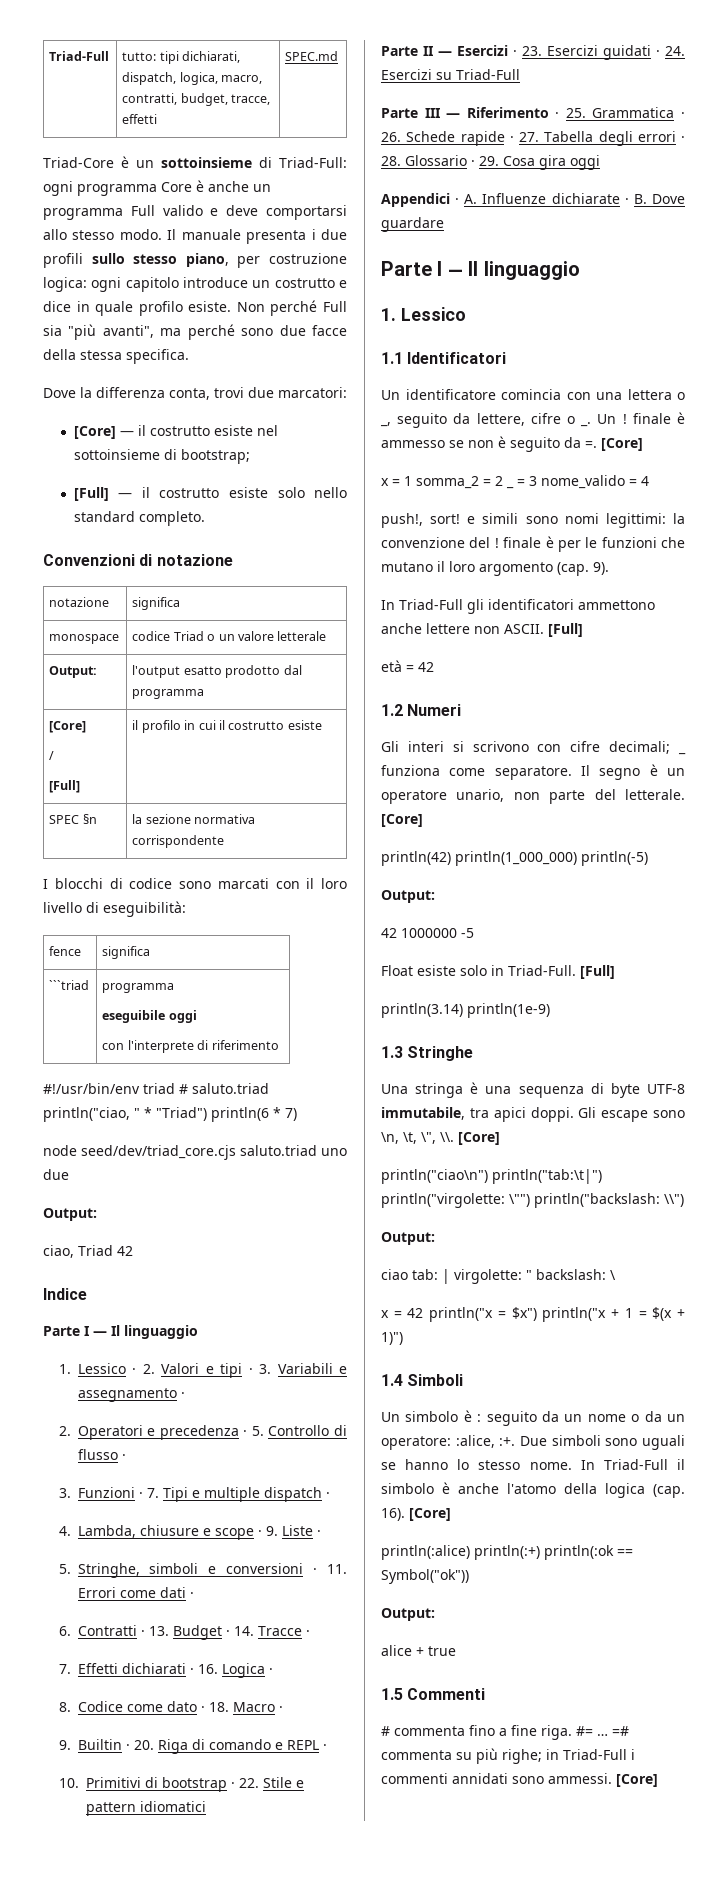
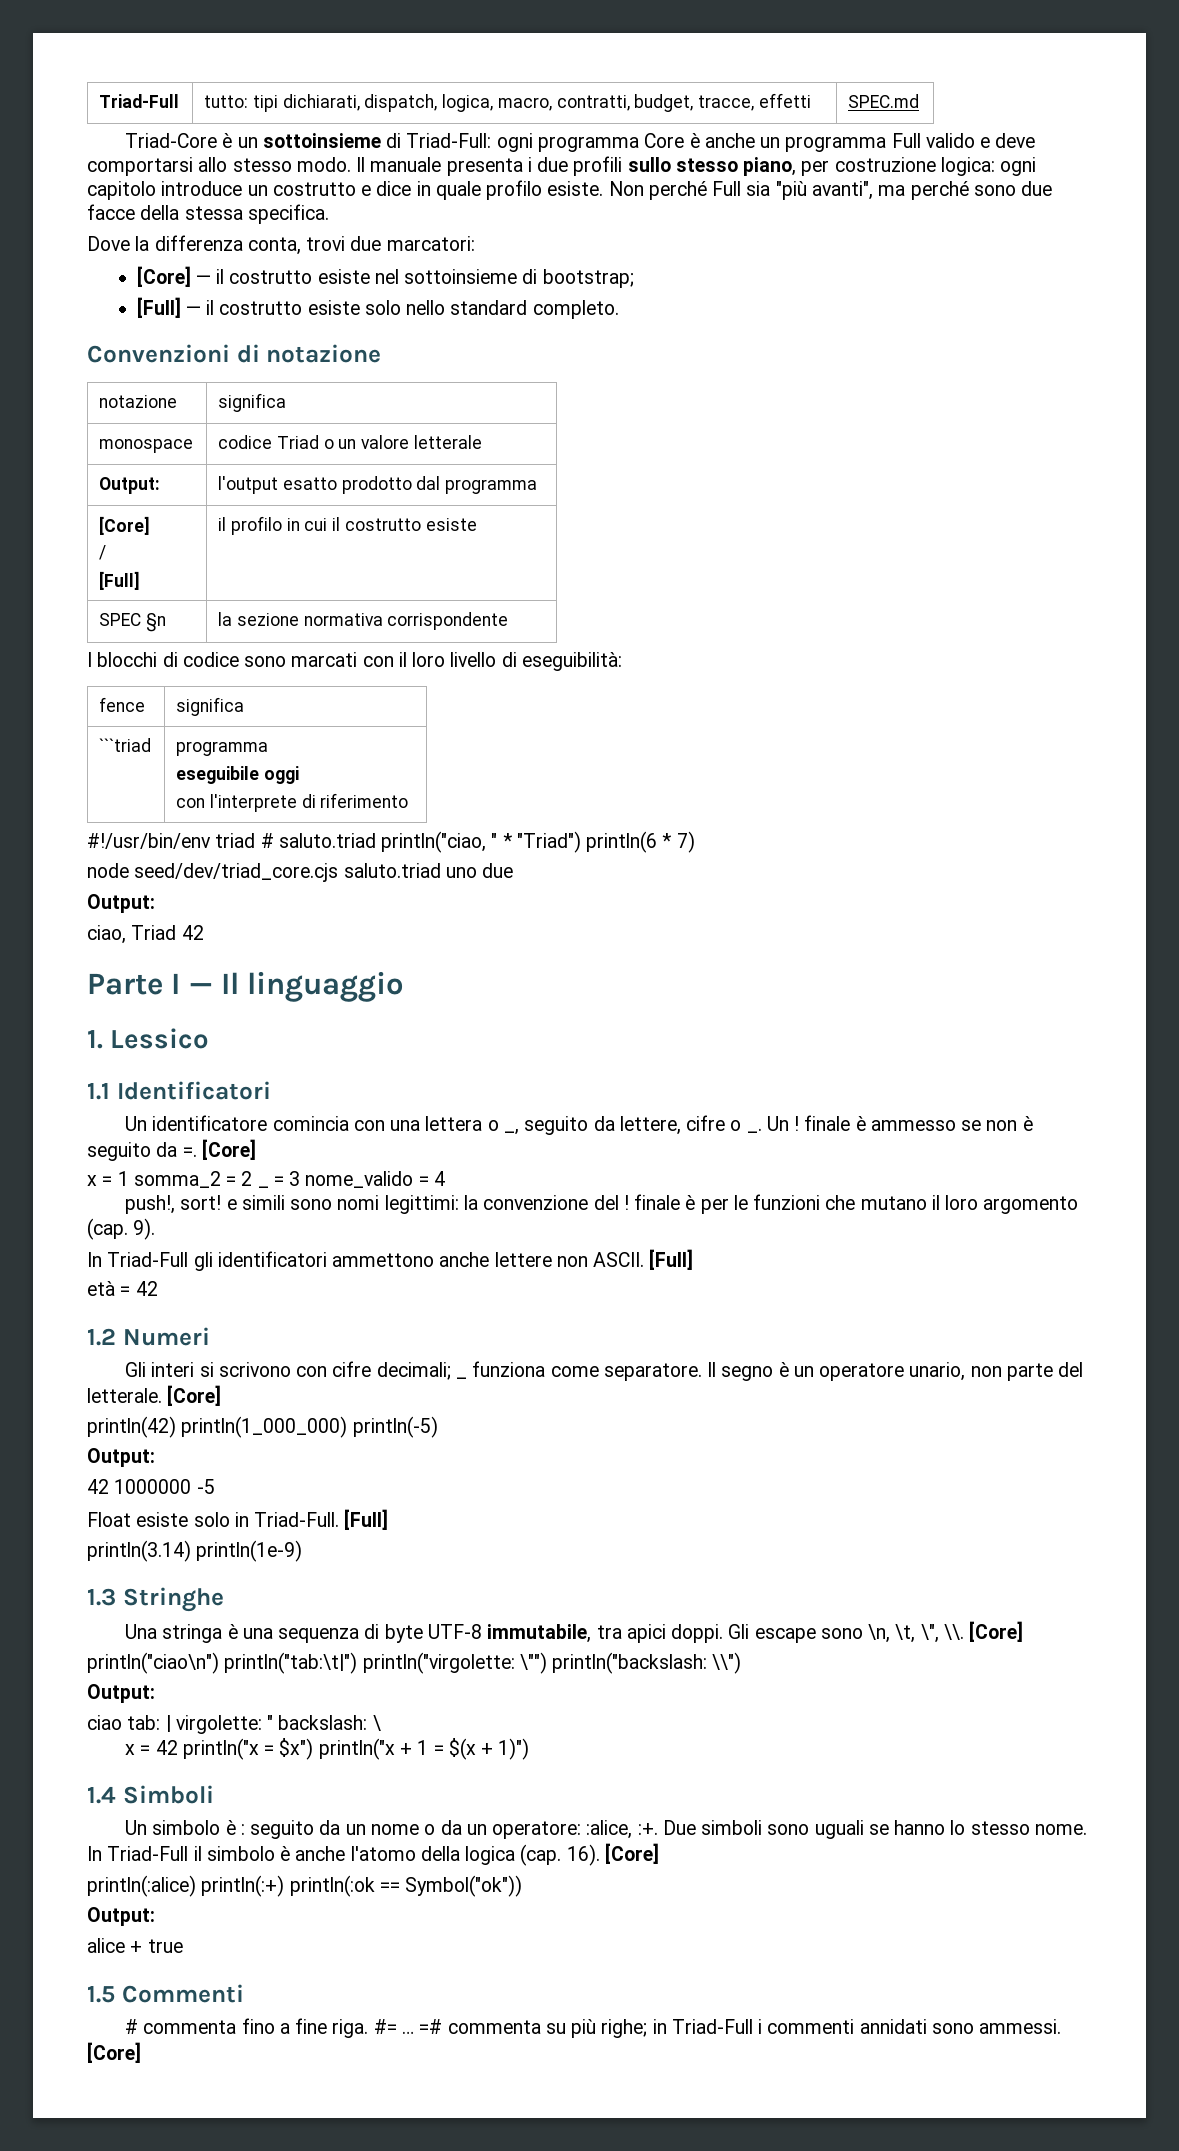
- Indice
- Parte I — Il linguaggio
- 1. Lessico · 2. Valori e tipi · 3. Variabili e assegnamento ·
- 2. Operatori e precedenza · 5. Controllo di flusso ·
- 3. Funzioni · 7. Tipi e multiple dispatch ·
- 4. Lambda, chiusure e scope · 9. Liste ·
- 5. Stringhe, simboli e conversioni · 11. Errori come dati ·
- 6. Contratti · 13. Budget · 14. Tracce ·
- 7. Effetti dichiarati · 16. Logica ·
- 8. Codice come dato · 18. Macro ·
- 9. Builtin · 20. Riga di comando e REPL ·
- 10. Primitivi di bootstrap · 22. Stile e pattern idiomatici
- Parte II — Esercizi · 23. Esercizi guidati · 24. Esercizi su Triad-Full
- Parte III — Riferimento · 25. Grammatica · 26. Schede rapide · 27. Tabella degli errori · 28. Glossario · 29. Cosa gira oggi
- Appendici · A. Influenze dichiarate · B. Dove guardare

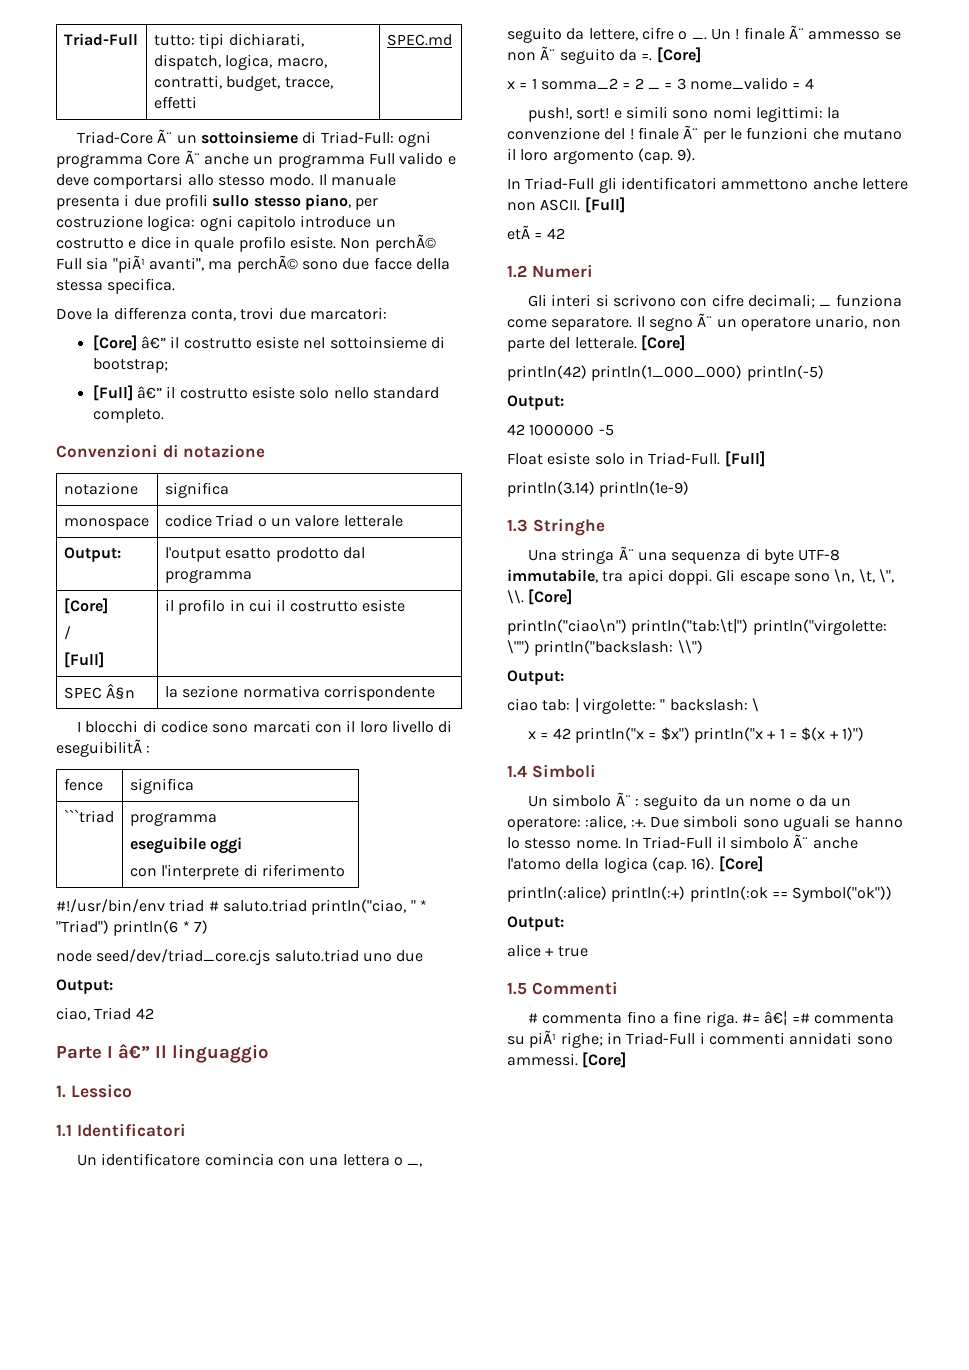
- Triad-Core è un sottoinsieme di Triad-Full: ogni programma Core è anche un programma Full valido e deve comportarsi allo stesso modo.
+ Triad-Core Ã¨ un sottoinsieme di Triad-Full: ogni programma Core Ã¨ anche un programma Full valido e deve comportarsi allo stesso modo.
- Non perché Full sia "più avanti", ma perché sono due facce della stessa specifica.
+ Non perchÃ© Full sia "piÃ¹ avanti", ma perchÃ© sono due facce della stessa specifica.
- [Core] — il costrutto esiste nel sottoinsieme di bootstrap;
+ [Core] â€” il costrutto esiste nel sottoinsieme di bootstrap;
- [Full] — il costrutto esiste solo nello standard completo.
+ [Full] â€” il costrutto esiste solo nello standard completo.
- SPEC §n | la sezione normativa corrispondente
+ SPEC Â§n | la sezione normativa corrispondente
- I blocchi di codice sono marcati con il loro livello di eseguibilità:
+ I blocchi di codice sono marcati con il loro livello di eseguibilitÃ :
- Parte I — Il linguaggio
+ Parte I â€” Il linguaggio
- Un ! finale è ammesso se non è seguito da =.
+ Un ! finale Ã¨ ammesso se non Ã¨ seguito da =.
- push!, sort! e simili sono nomi legittimi: la convenzione del ! finale è per le funzioni che mutano il loro argomento (cap.
+ push!, sort! e simili sono nomi legittimi: la convenzione del ! finale Ã¨ per le funzioni che mutano il loro argomento (cap.
- età = 42
+ etÃ = 42
- Il segno è un operatore unario, non parte del letterale.
+ Il segno Ã¨ un operatore unario, non parte del letterale.
- Una stringa è una sequenza di byte UTF-8 immutabile, tra apici doppi.
+ Una stringa Ã¨ una sequenza di byte UTF-8 immutabile, tra apici doppi.
- Un simbolo è : seguito da un nome o da un operatore: :alice, :+.
+ Un simbolo Ã¨ : seguito da un nome o da un operatore: :alice, :+.
- In Triad-Full il simbolo è anche l'atomo della logica (cap.
+ In Triad-Full il simbolo Ã¨ anche l'atomo della logica (cap.
- #= … =# commenta su più righe; in Triad-Full i commenti annidati sono ammessi.
+ #= â€¦ =# commenta su piÃ¹ righe; in Triad-Full i commenti annidati sono ammessi.

